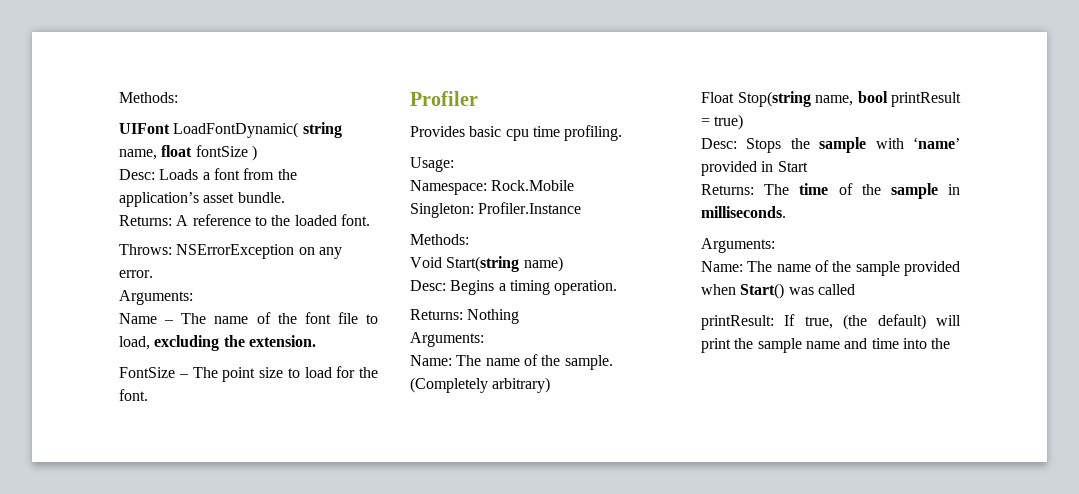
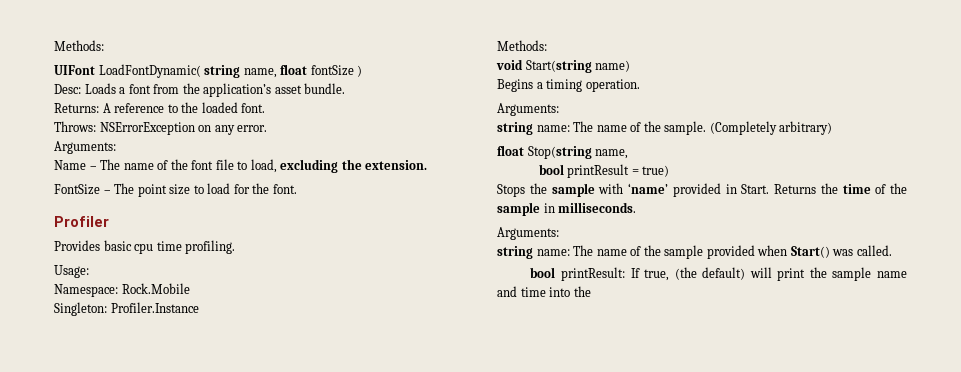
- Void Start(string name)
+ void Start(string name)
- Desc: Begins a timing operation.
- Returns: Nothing
+ Begins a timing operation.
  Arguments:
- Name: The name of the sample.
+ string name: The name of the sample.
- Float Stop(string name, bool printResult = true)
+ float Stop(string name,
+ bool printResult = true)
- Desc: Stops the sample with ‘name’ provided in Start
- Returns: The time of the sample in milliseconds.
+ Stops the sample with ‘name’ provided in Start. Returns the time of the sample in milliseconds.
- Name: The name of the sample provided when Start() was called
- printResult: If true, (the default) will print the sample name and time into the
+ string name: The name of the sample provided when Start() was called.
+ bool printResult: If true, (the default) will print the sample name and time into the

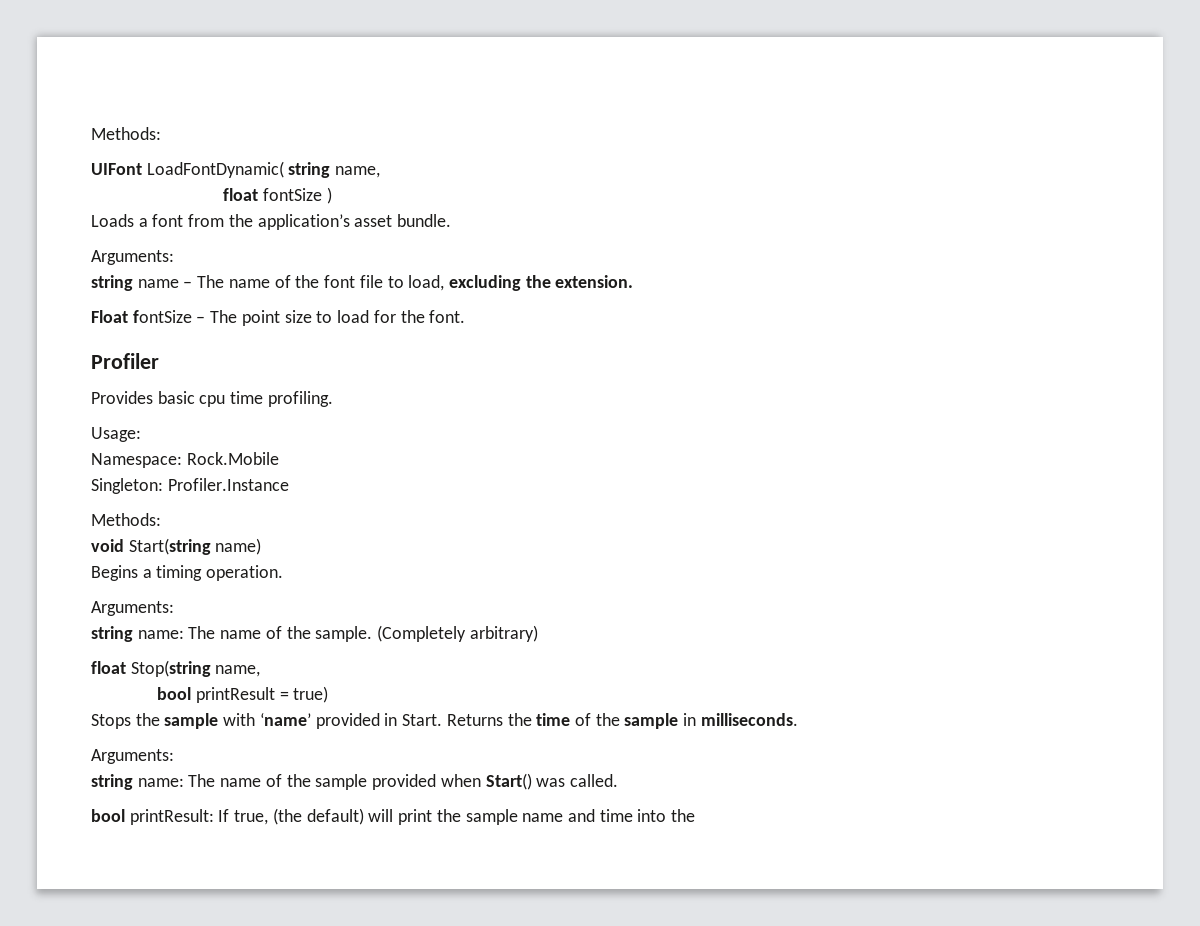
- UIFont LoadFontDynamic( string name, float fontSize )
+ UIFont LoadFontDynamic( string name,
+ float fontSize )
- Desc: Loads a font from the application’s asset bundle.
- Returns: A reference to the loaded font.
- Throws: NSErrorException on any error.
+ Loads a font from the application’s asset bundle.
  Arguments:
- Name – The name of the font file to load, excluding the extension.
+ string name – The name of the font file to load, excluding the extension.
- FontSize – The point size to load for the font.
+ Float fontSize – The point size to load for the font.

